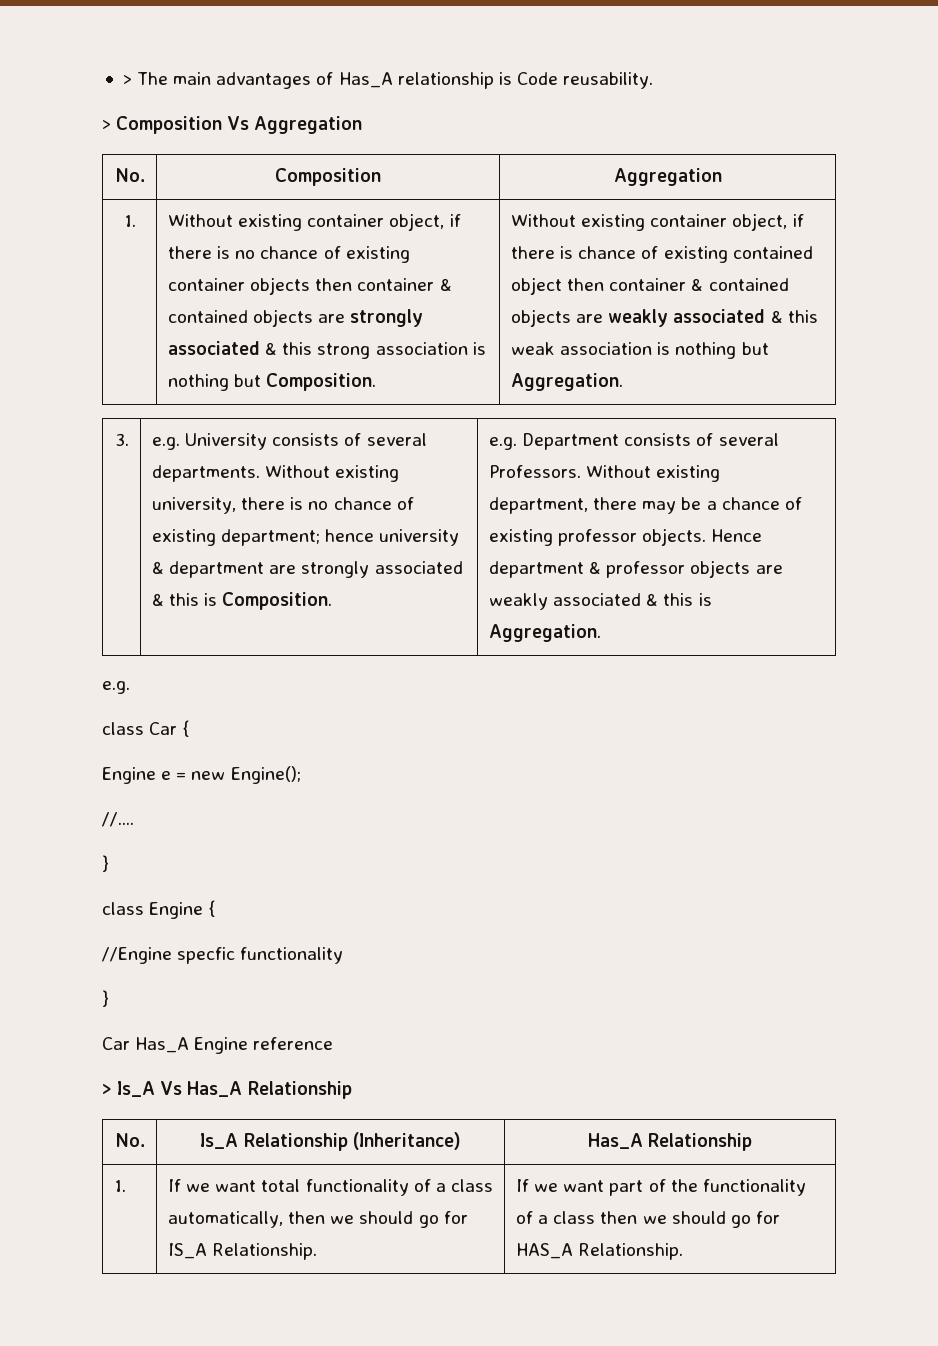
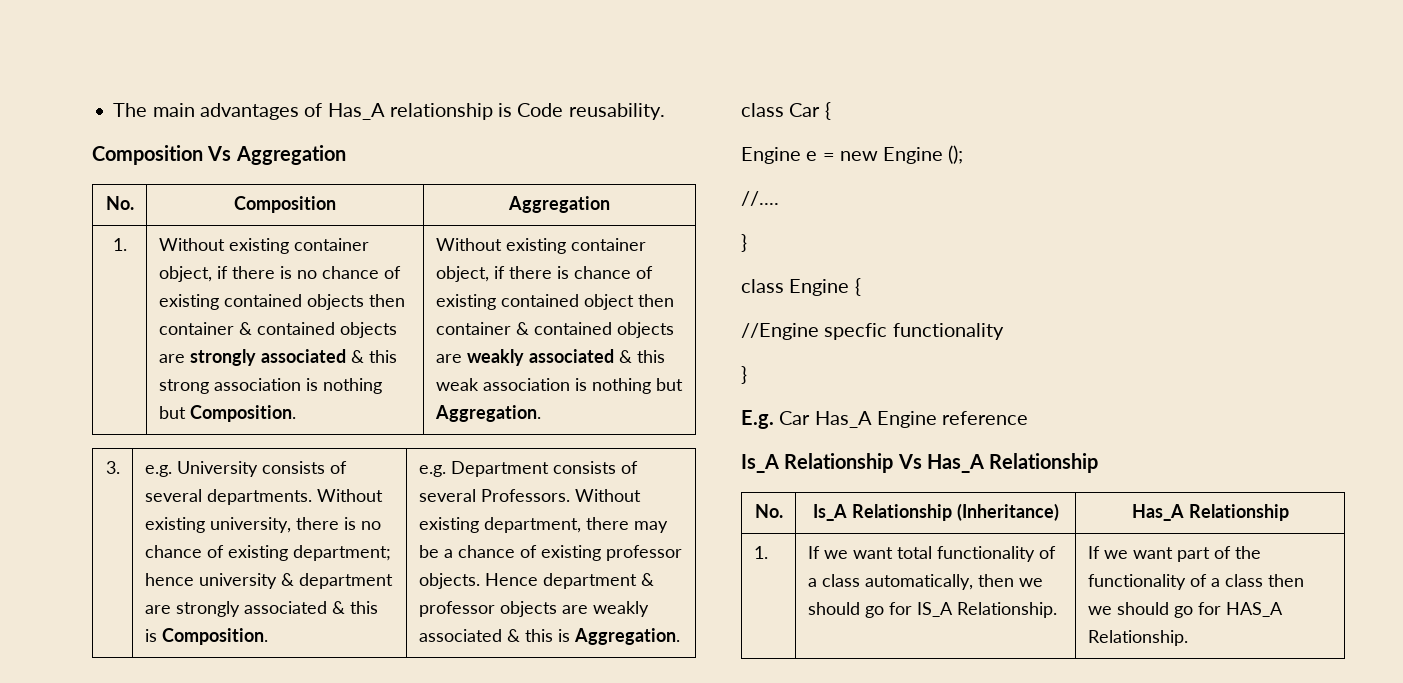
- > The main advantages of Has_A relationship is Code reusability.
+ The main advantages of Has_A relationship is Code reusability.
- > Composition Vs Aggregation
+ Composition Vs Aggregation
- Without existing container object, if there is no chance of existing container objects then container & contained objects are strongly associated & this strong association is nothing but Composition.
+ Without existing container object, if there is no chance of existing contained objects then container & contained objects are strongly associated & this strong association is nothing but Composition.
  Hence department & professor objects are weakly associated & this is Aggregation.
- e.g.
- Engine e = new Engine();
+ Engine e = new Engine ();
- Car Has_A Engine reference
+ E.g. Car Has_A Engine reference
- > Is_A Vs Has_A Relationship
+ Is_A Relationship Vs Has_A Relationship

